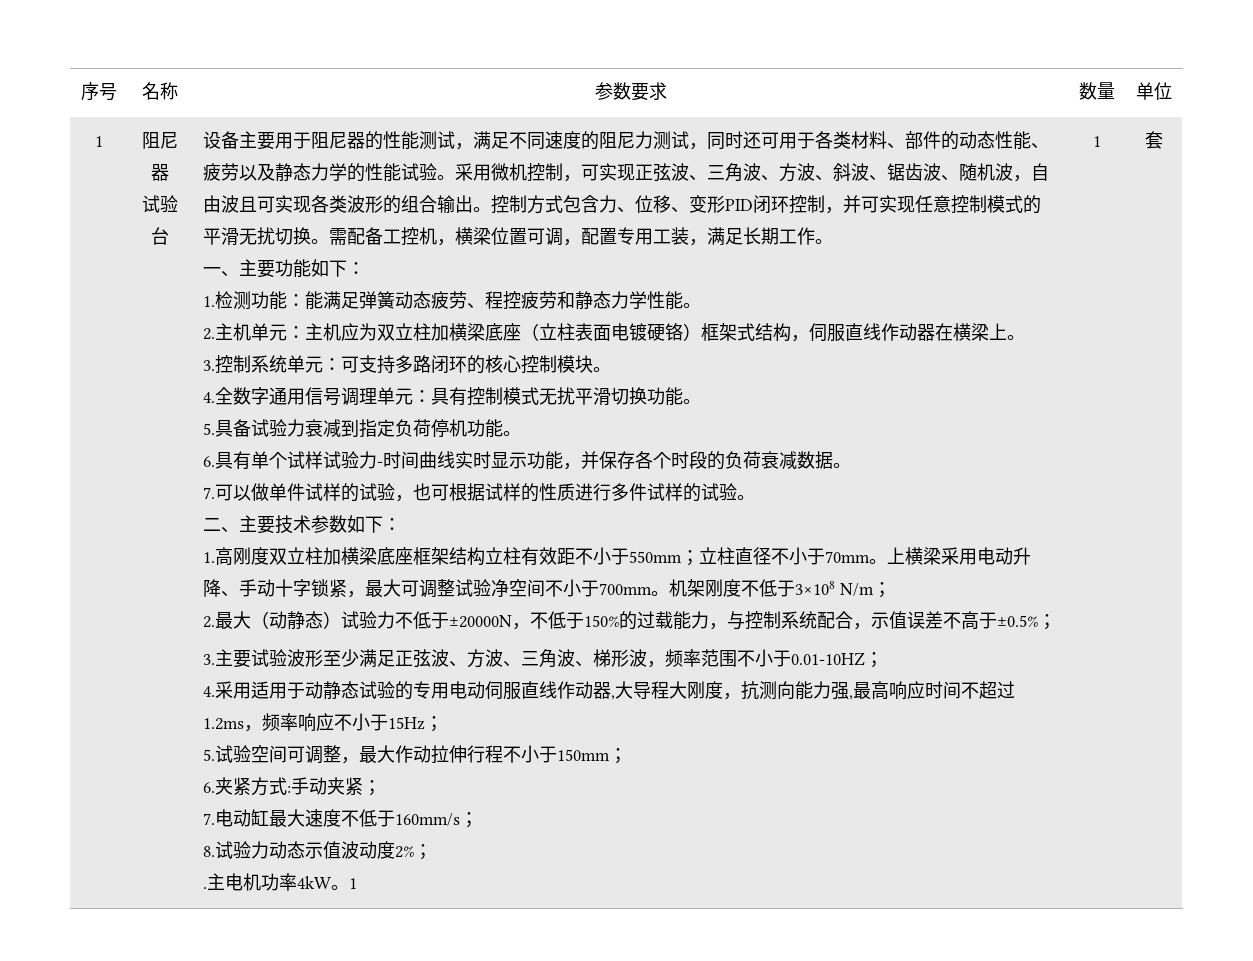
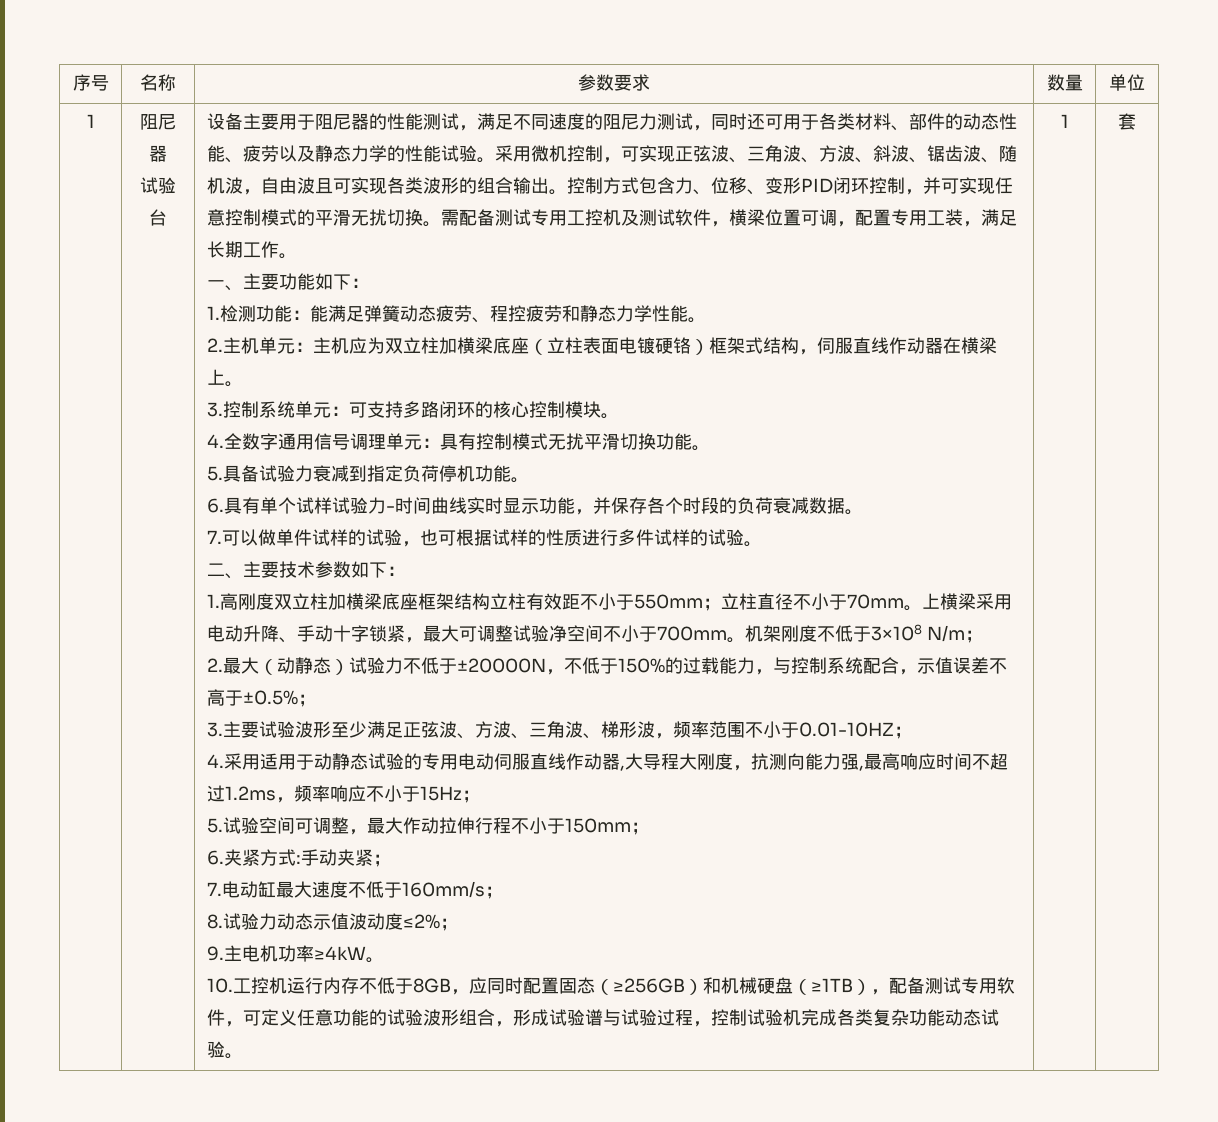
- 需配备工控机，横梁位置可调，配置专用工装，满足长期工作。
+ 需配备测试专用工控机及测试软件，横梁位置可调，配置专用工装，满足长期工作。
- 8.试验力动态示值波动度2%；
- .主电机功率4kW。1
+ 8.试验力动态示值波动度≤2%；
+ 9.主电机功率≥4kW。
+ 10.工控机运行内存不低于8GB，应同时配置固态（≥256GB）和机械硬盘（≥1TB），配备测试专用软件，可定义任意功能的试验波形组合，形成试验谱与试验过程，控制试验机完成各类复杂功能动态试验。

